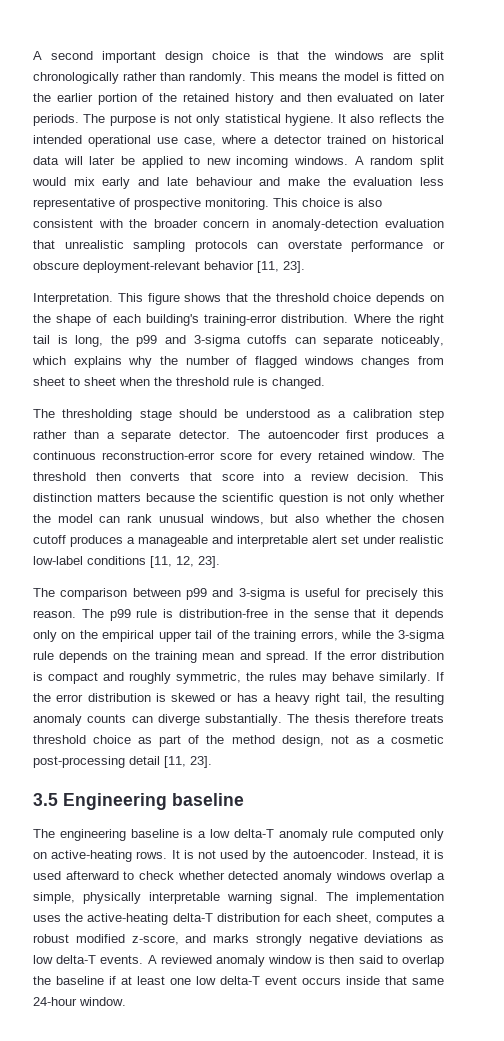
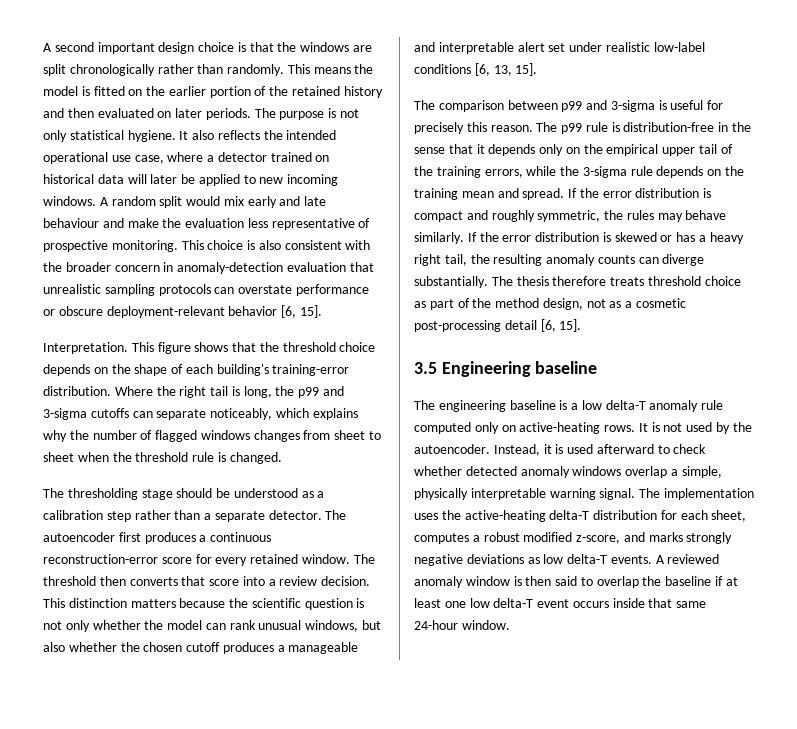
- This choice is also consistent with the broader concern in anomaly-detection evaluation that unrealistic sampling protocols can overstate performance or obscure deployment-relevant behavior [11, 23].
+ This choice is also consistent with the broader concern in anomaly-detection evaluation that unrealistic sampling protocols can overstate performance or obscure deployment-relevant behavior [6, 15].
- This distinction matters because the scientific question is not only whether the model can rank unusual windows, but also whether the chosen cutoff produces a manageable and interpretable alert set under realistic low-label conditions [11, 12, 23].
+ This distinction matters because the scientific question is not only whether the model can rank unusual windows, but also whether the chosen cutoff produces a manageable and interpretable alert set under realistic low-label conditions [6, 13, 15].
- The thesis therefore treats threshold choice as part of the method design, not as a cosmetic post-processing detail [11, 23].
+ The thesis therefore treats threshold choice as part of the method design, not as a cosmetic post-processing detail [6, 15].

